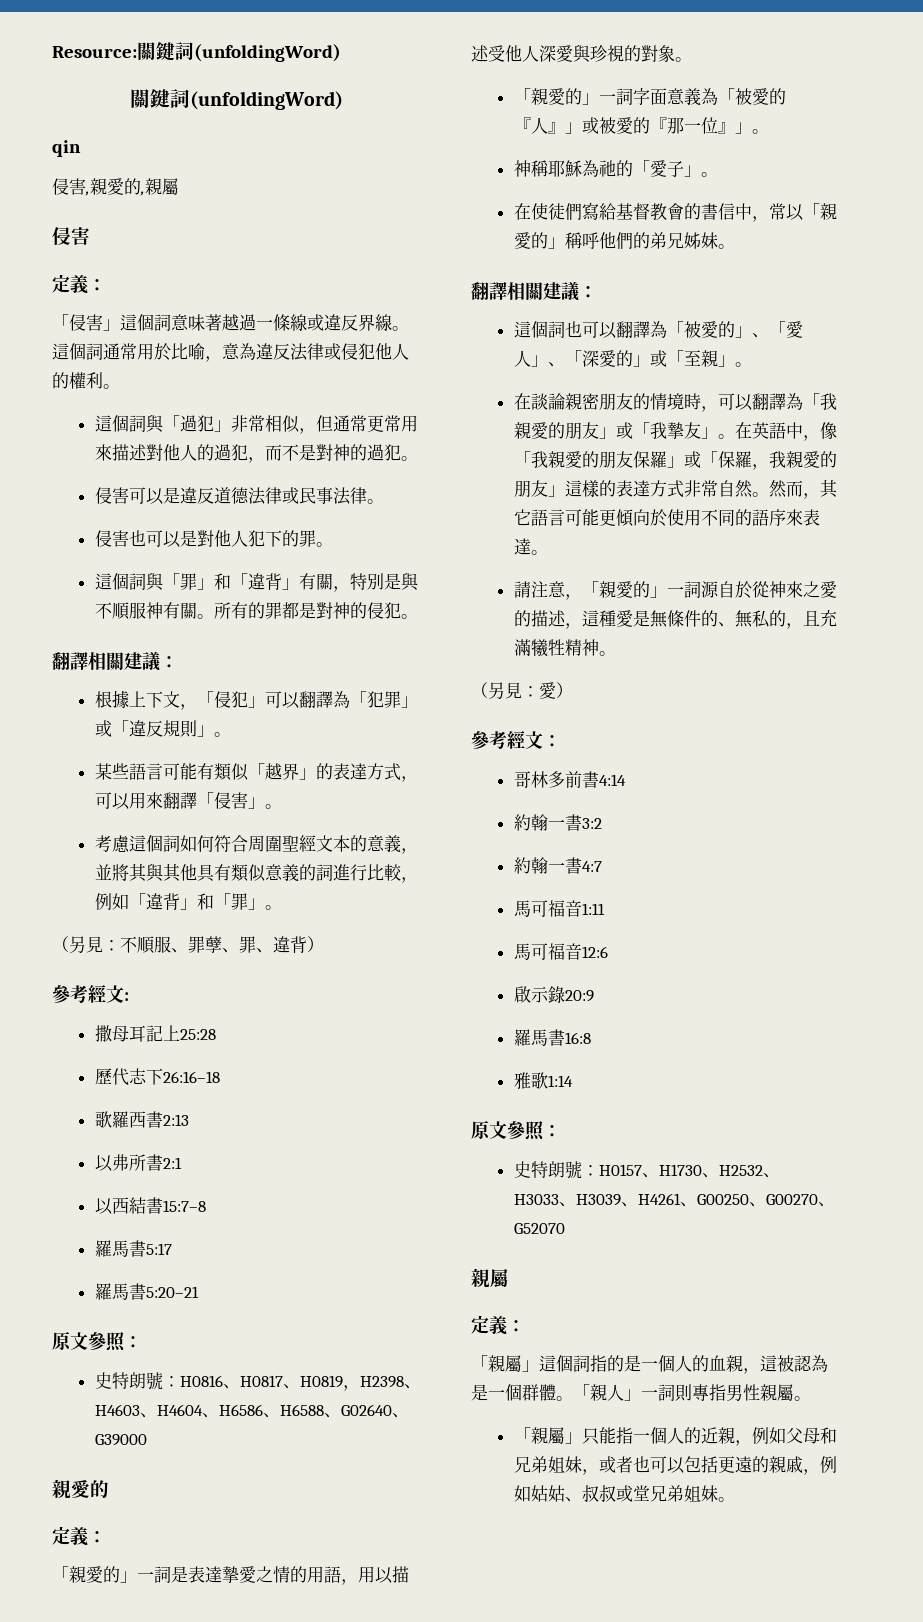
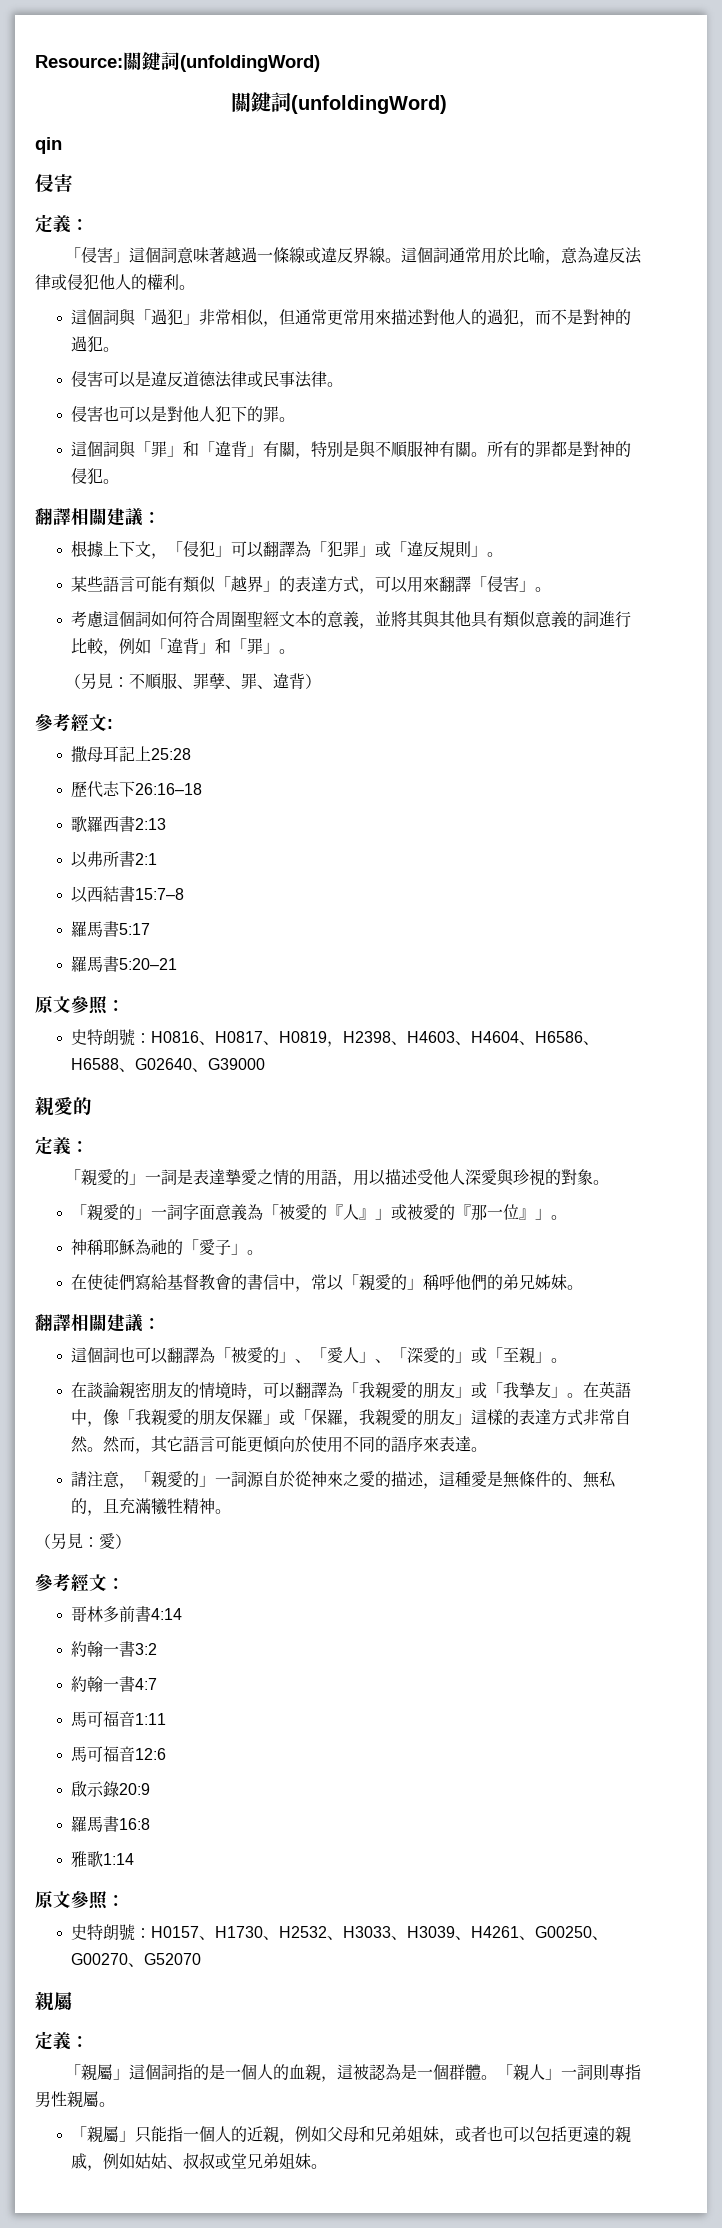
- 侵害,親愛的,親屬

